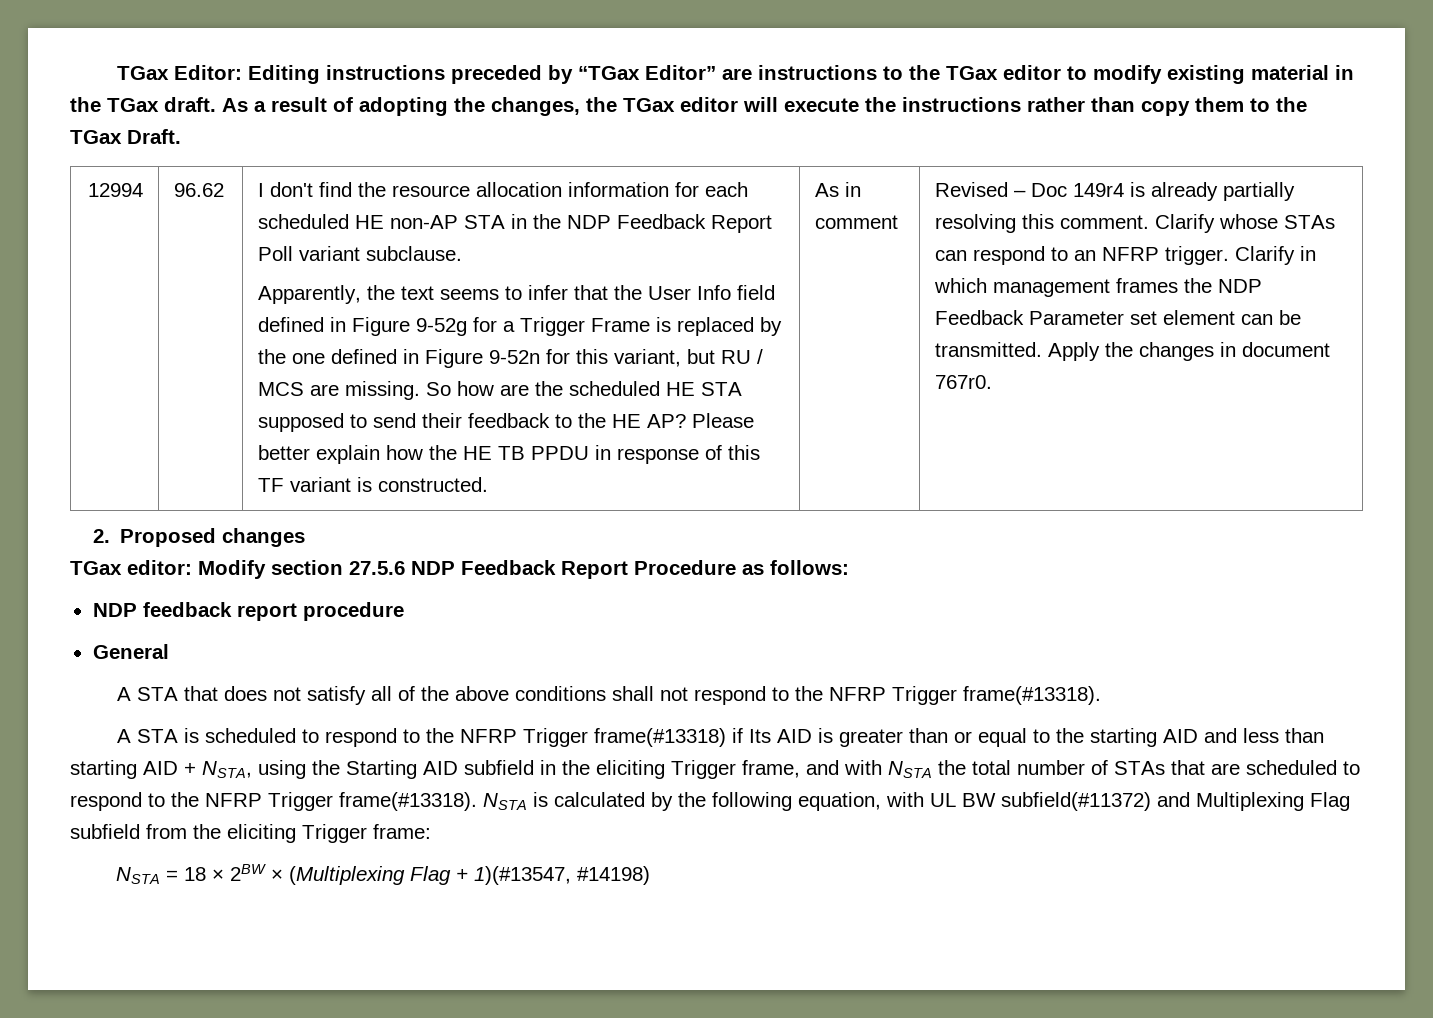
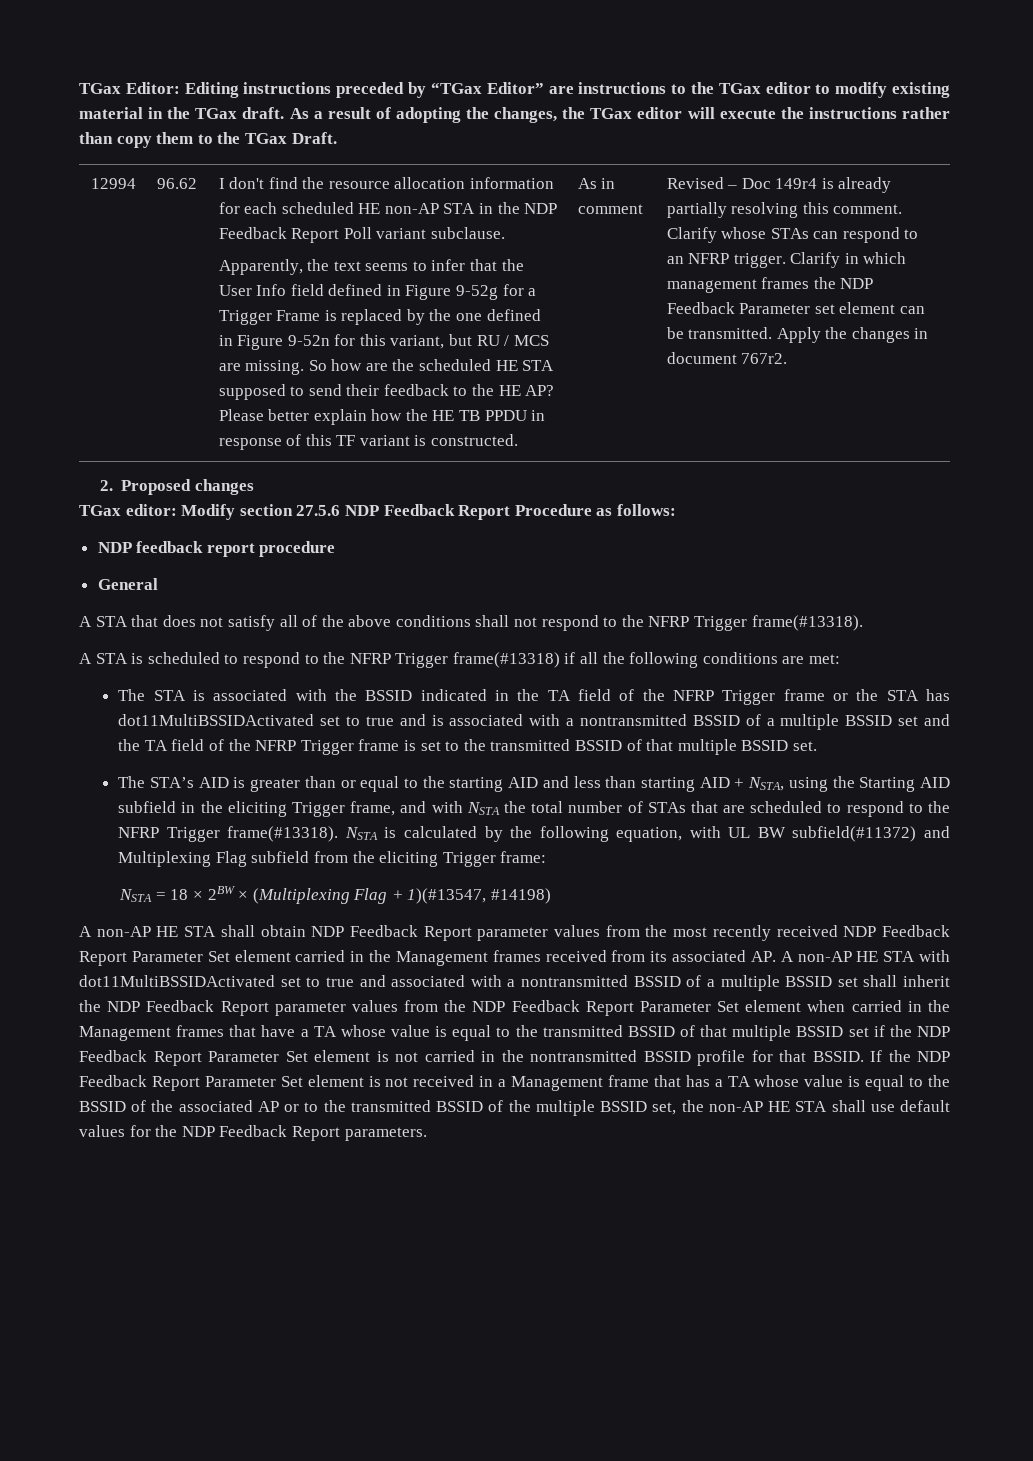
- Apply the changes in document 767r0.
+ Apply the changes in document 767r2.
- A STA is scheduled to respond to the NFRP Trigger frame(#13318) if Its AID is greater than or equal to the starting AID and less than starting AID + NSTA, using the Starting AID subfield in the eliciting Trigger frame, and with NSTA the total number of STAs that are scheduled to respond to the NFRP Trigger frame(#13318).
+ A STA is scheduled to respond to the NFRP Trigger frame(#13318) if all the following conditions are met:
+ The STA is associated with the BSSID indicated in the TA field of the NFRP Trigger frame or the STA has dot11MultiBSSIDActivated set to true and is associated with a nontransmitted BSSID of a multiple BSSID set and the TA field of the NFRP Trigger frame is set to the transmitted BSSID of that multiple BSSID set.
+ The STA’s AID is greater than or equal to the starting AID and less than starting AID + NSTA, using the Starting AID subfield in the eliciting Trigger frame, and with NSTA the total number of STAs that are scheduled to respond to the NFRP Trigger frame(#13318).
+ A non-AP HE STA shall obtain NDP Feedback Report parameter values from the most recently received NDP Feedback Report Parameter Set element carried in the Management frames received from its associated AP. A non-AP HE STA with dot11MultiBSSIDActivated set to true and associated with a nontransmitted BSSID of a multiple BSSID set shall inherit the NDP Feedback Report parameter values from the NDP Feedback Report Parameter Set element when carried in the Management frames that have a TA whose value is equal to the transmitted BSSID of that multiple BSSID set if the NDP Feedback Report Parameter Set element is not carried in the nontransmitted BSSID profile for that BSSID. If the NDP Feedback Report Parameter Set element is not received in a Management frame that has a TA whose value is equal to the BSSID of the associated AP or to the transmitted BSSID of the multiple BSSID set, the non-AP HE STA shall use default values for the NDP Feedback Report parameters.

